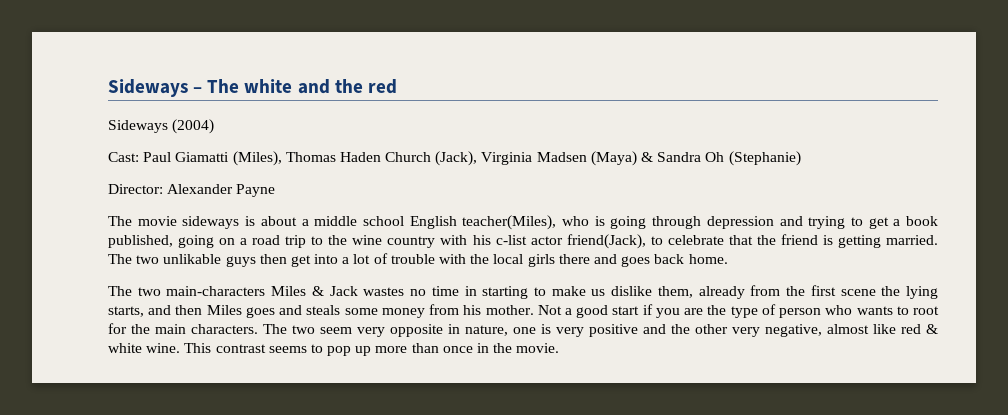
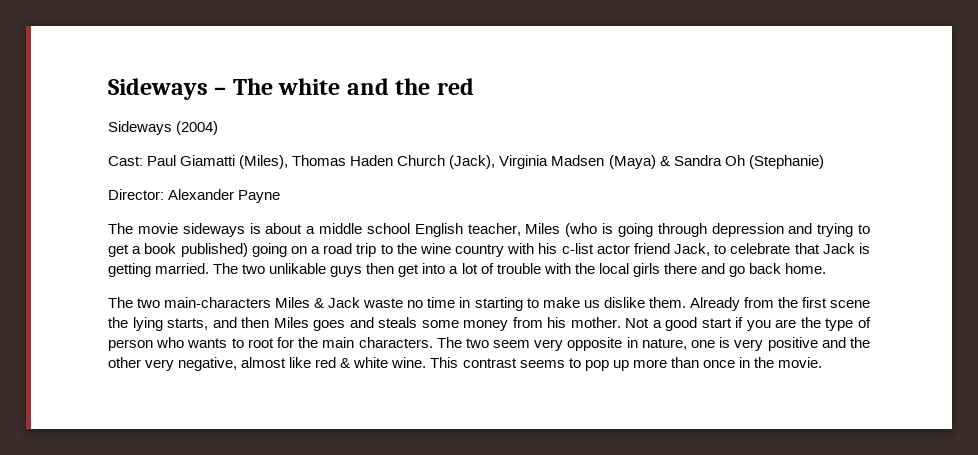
- The movie sideways is about a middle school English teacher(Miles), who is going through depression and trying to get a book published, going on a road trip to the wine country with his c-list actor friend(Jack), to celebrate that the friend is getting married.
+ The movie sideways is about a middle school English teacher, Miles (who is going through depression and trying to get a book published) going on a road trip to the wine country with his c-list actor friend Jack, to celebrate that Jack is getting married.
- The two unlikable guys then get into a lot of trouble with the local girls there and goes back home.
+ The two unlikable guys then get into a lot of trouble with the local girls there and go back home.
- The two main-characters Miles & Jack wastes no time in starting to make us dislike them, already from the first scene the lying starts, and then Miles goes and steals some money from his mother.
+ The two main-characters Miles & Jack waste no time in starting to make us dislike them. Already from the first scene the lying starts, and then Miles goes and steals some money from his mother.

